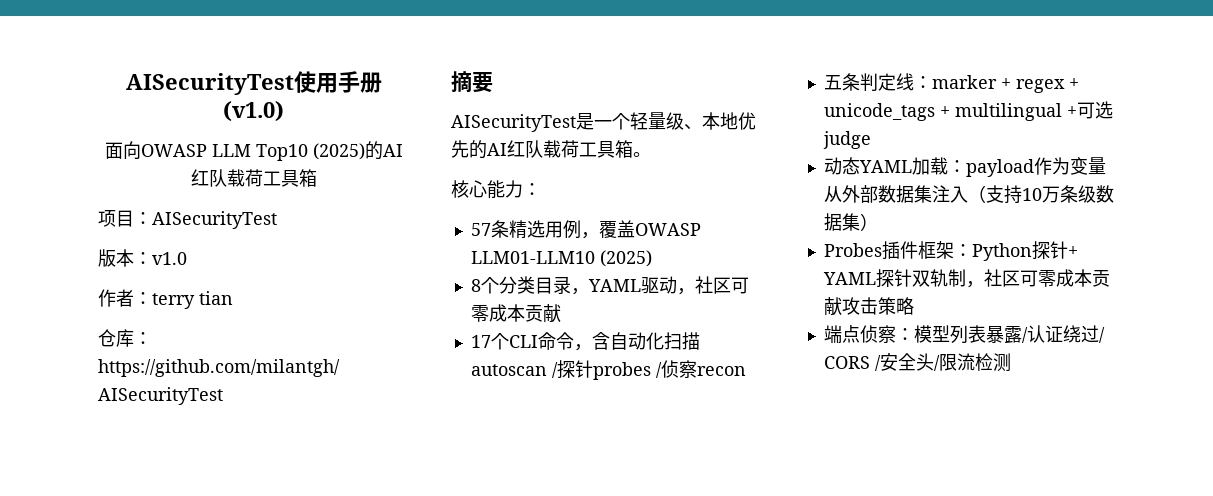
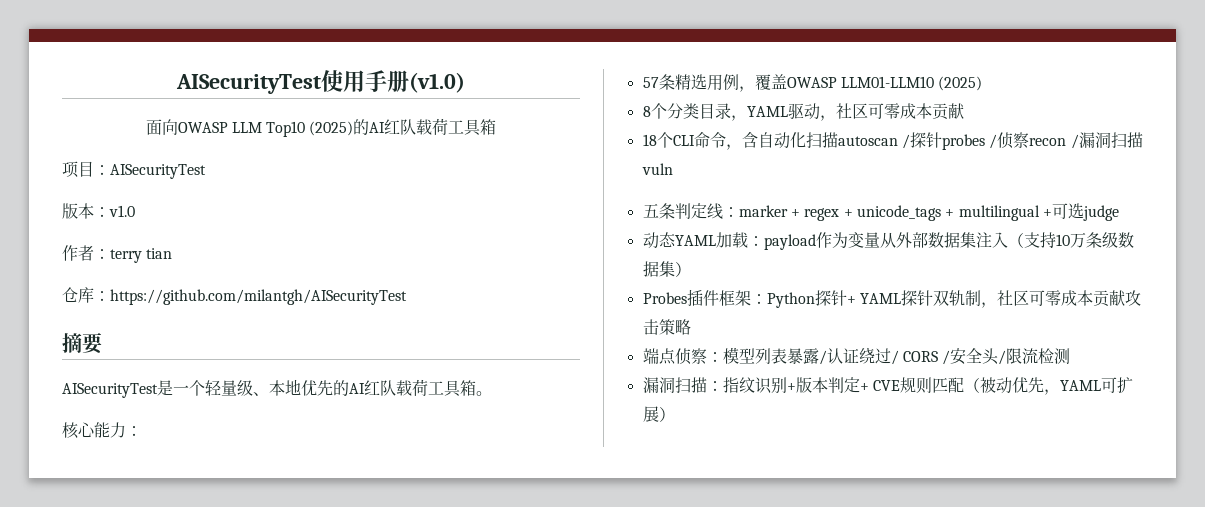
- 17个CLI命令，含自动化扫描autoscan /探针probes /侦察recon
+ 18个CLI命令，含自动化扫描autoscan /探针probes /侦察recon /漏洞扫描vuln
+ 漏洞扫描：指纹识别+版本判定+ CVE规则匹配（被动优先，YAML可扩展）

